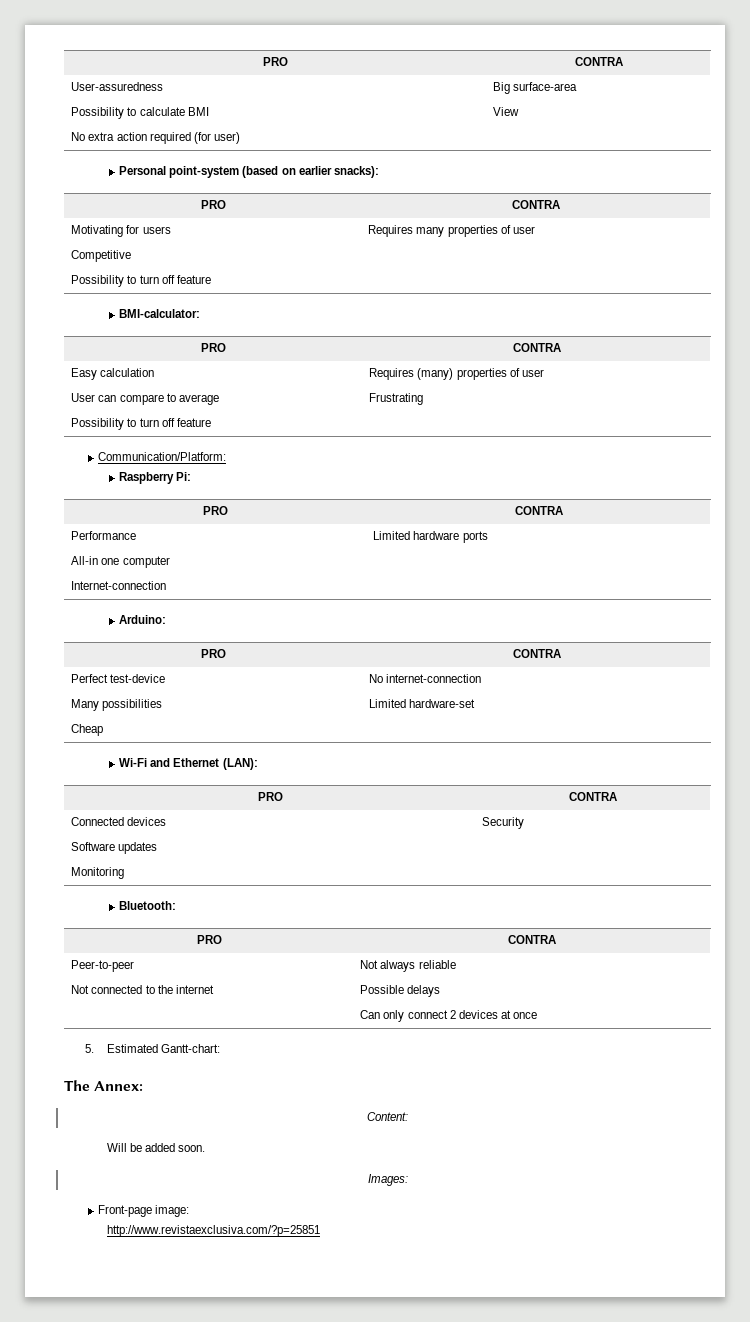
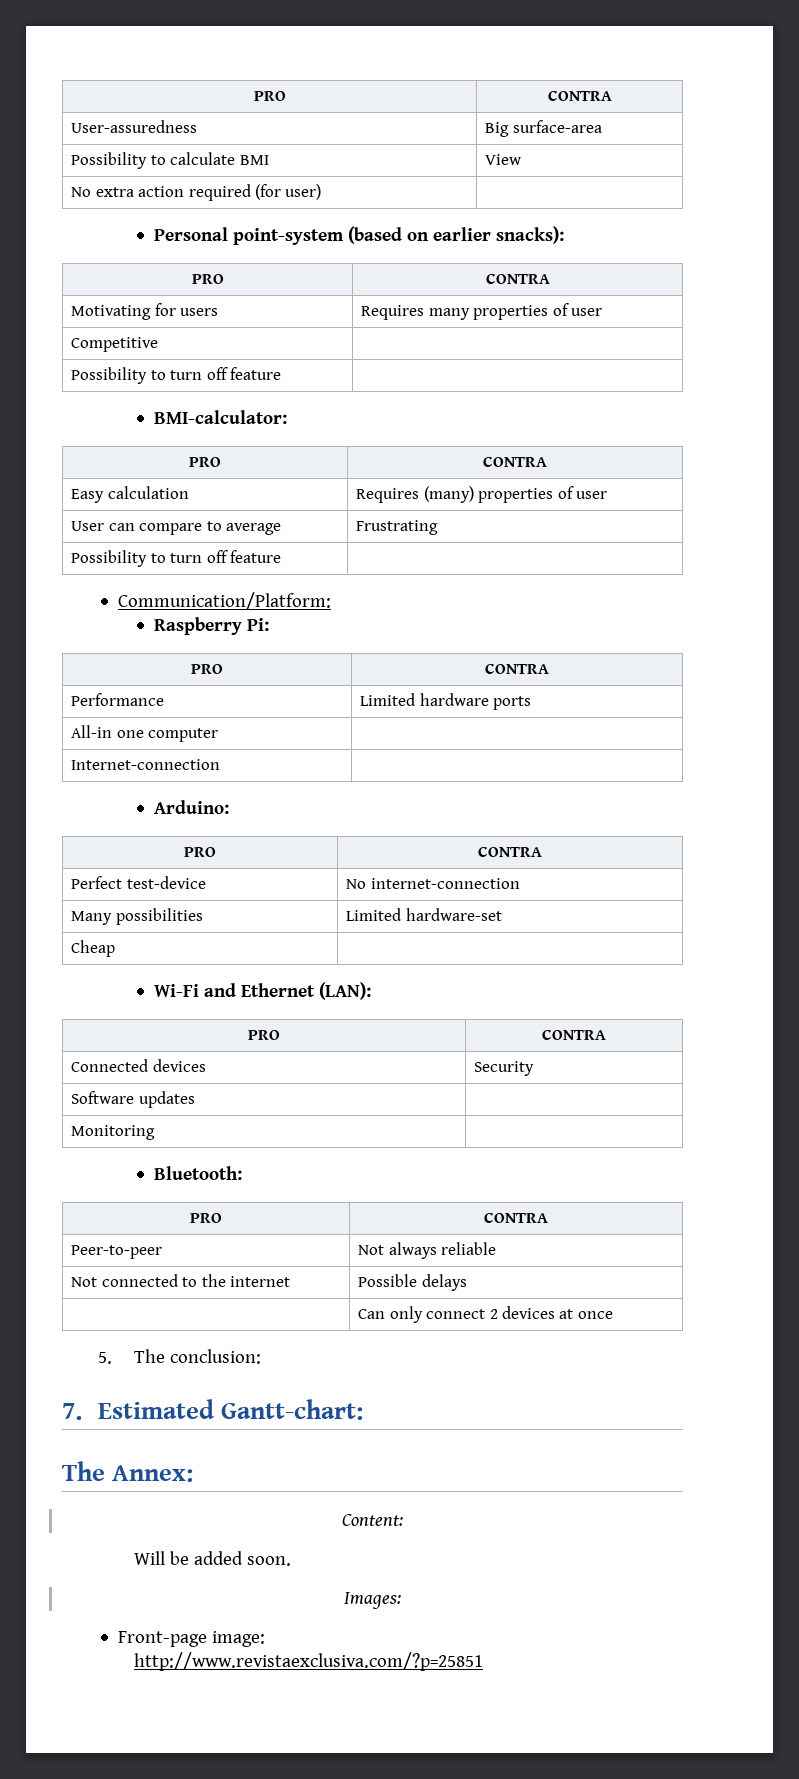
- 5. Estimated Gantt-chart:
+ 5. The conclusion:
+ 7. Estimated Gantt-chart:

